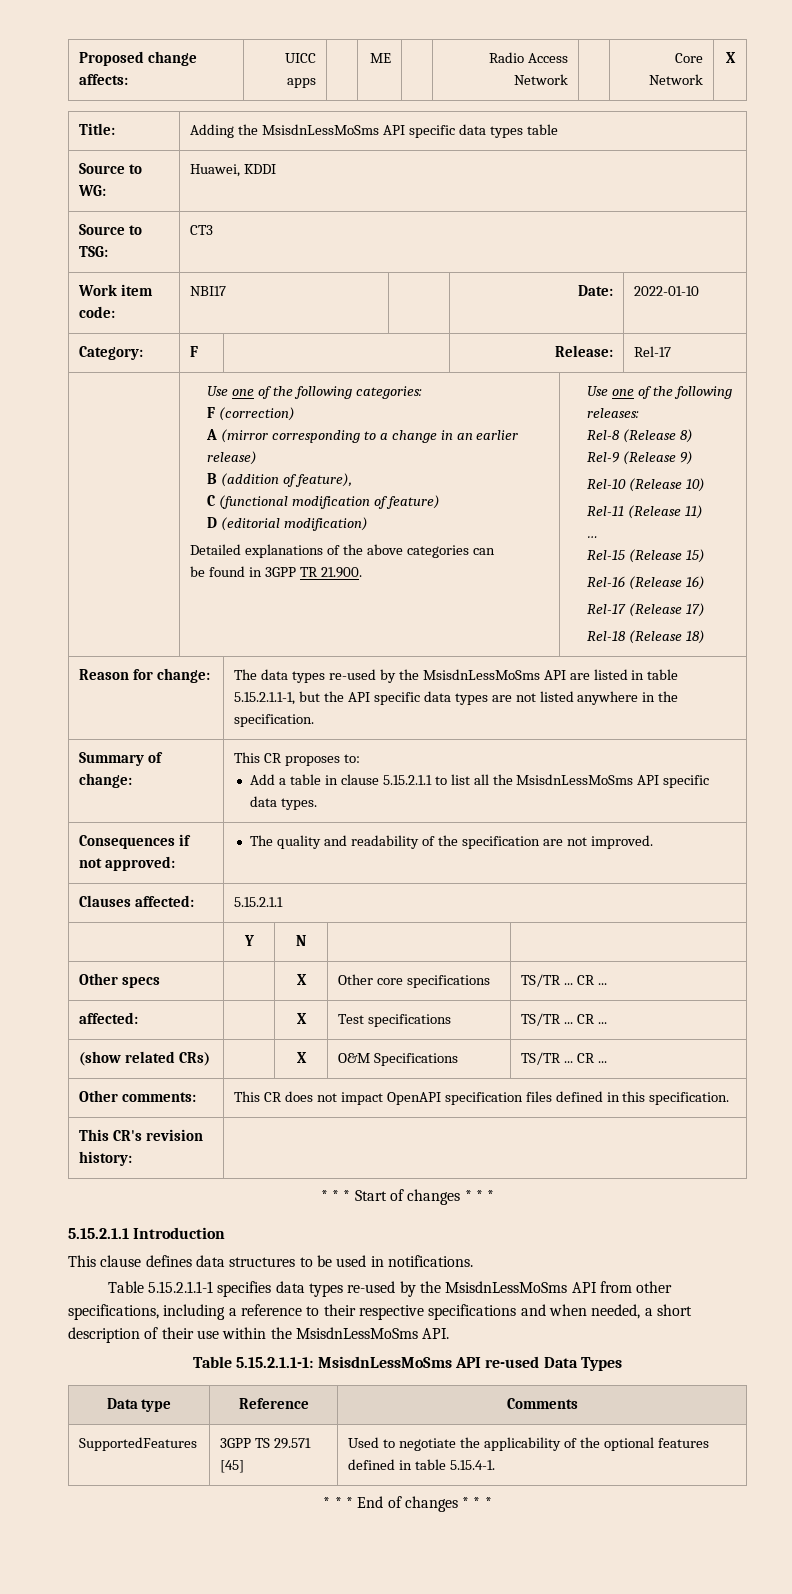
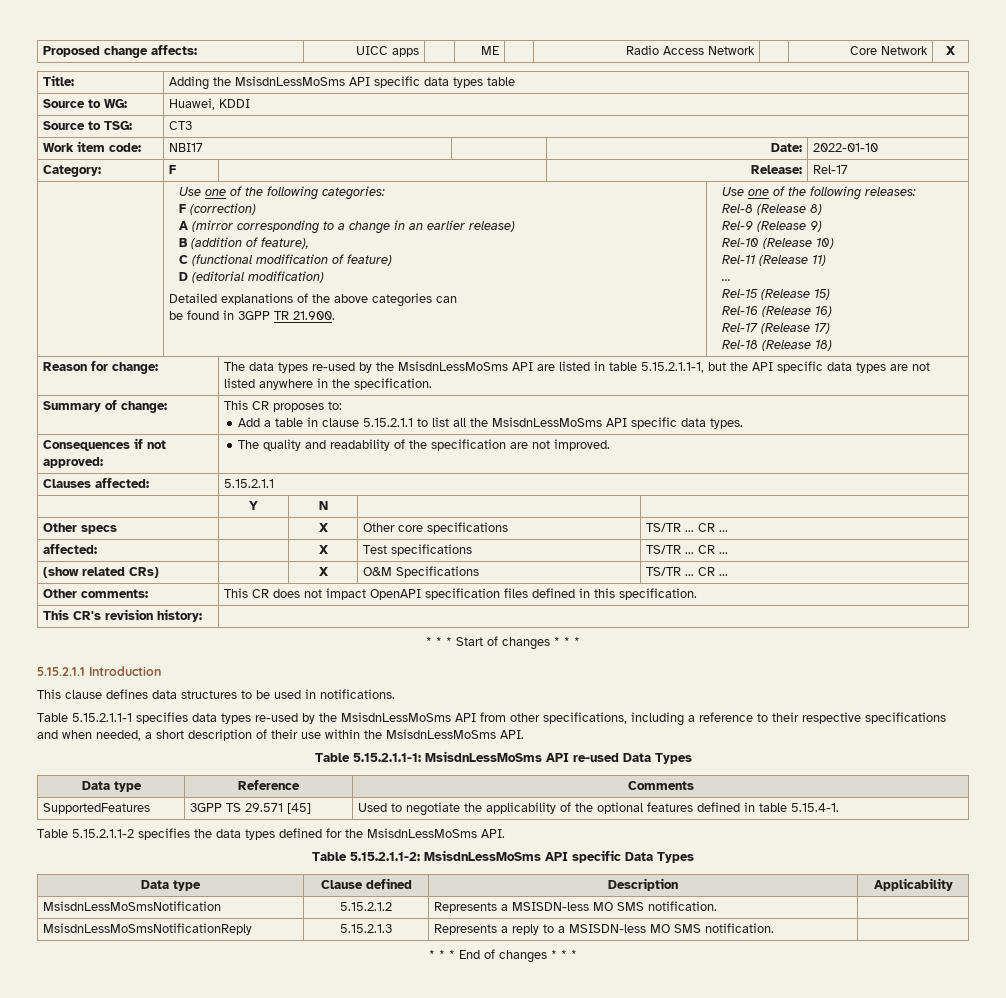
+ Table 5.15.2.1.1-2 specifies the data types defined for the MsisdnLessMoSms API.
+ Table 5.15.2.1.1-2: MsisdnLessMoSms API specific Data Types
+ Data type | Clause defined | Description | Applicability
+ MsisdnLessMoSmsNotification | 5.15.2.1.2 | Represents a MSISDN-less MO SMS notification. |
+ MsisdnLessMoSmsNotificationReply | 5.15.2.1.3 | Represents a reply to a MSISDN-less MO SMS notification. |

